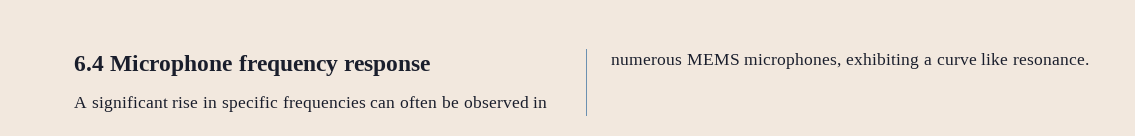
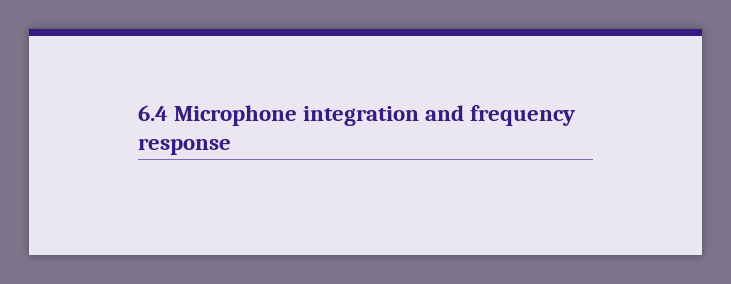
- 6.4 Microphone frequency response
+ 6.4 Microphone integration and frequency response
- A significant rise in specific frequencies can often be observed in numerous MEMS microphones, exhibiting a curve like resonance.

